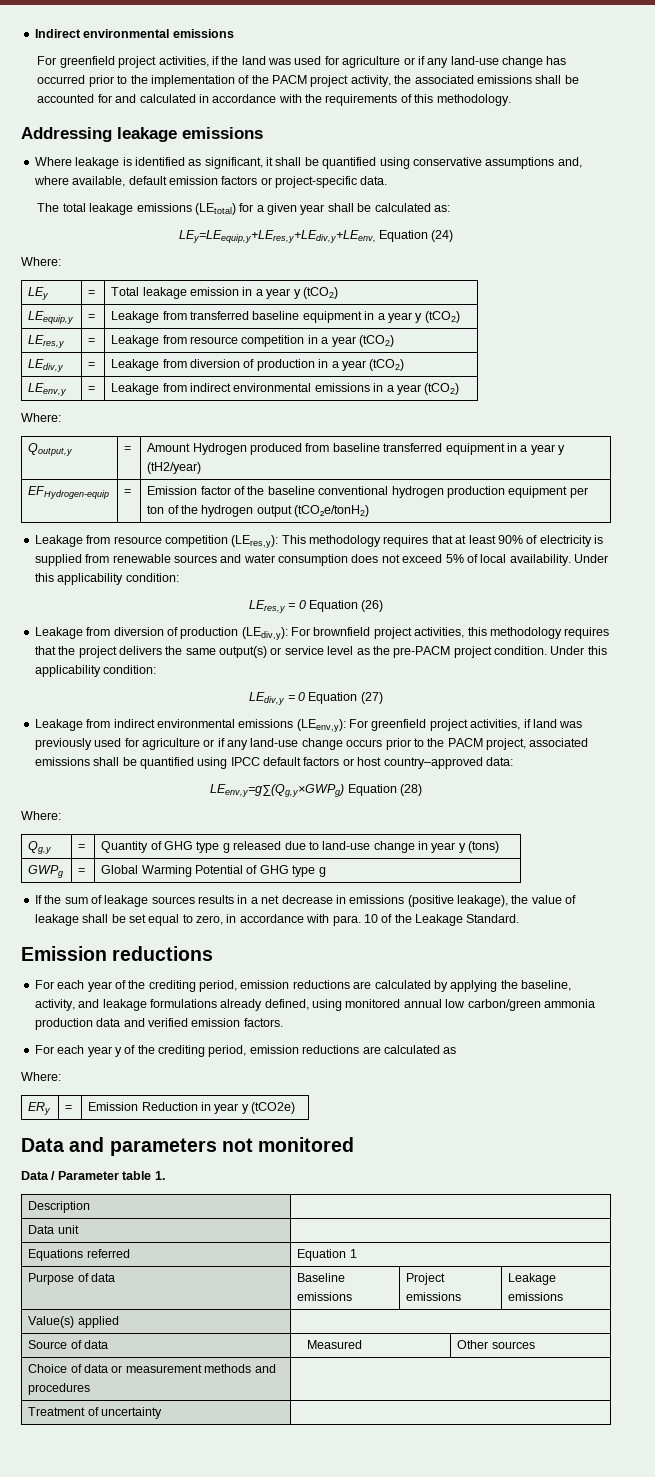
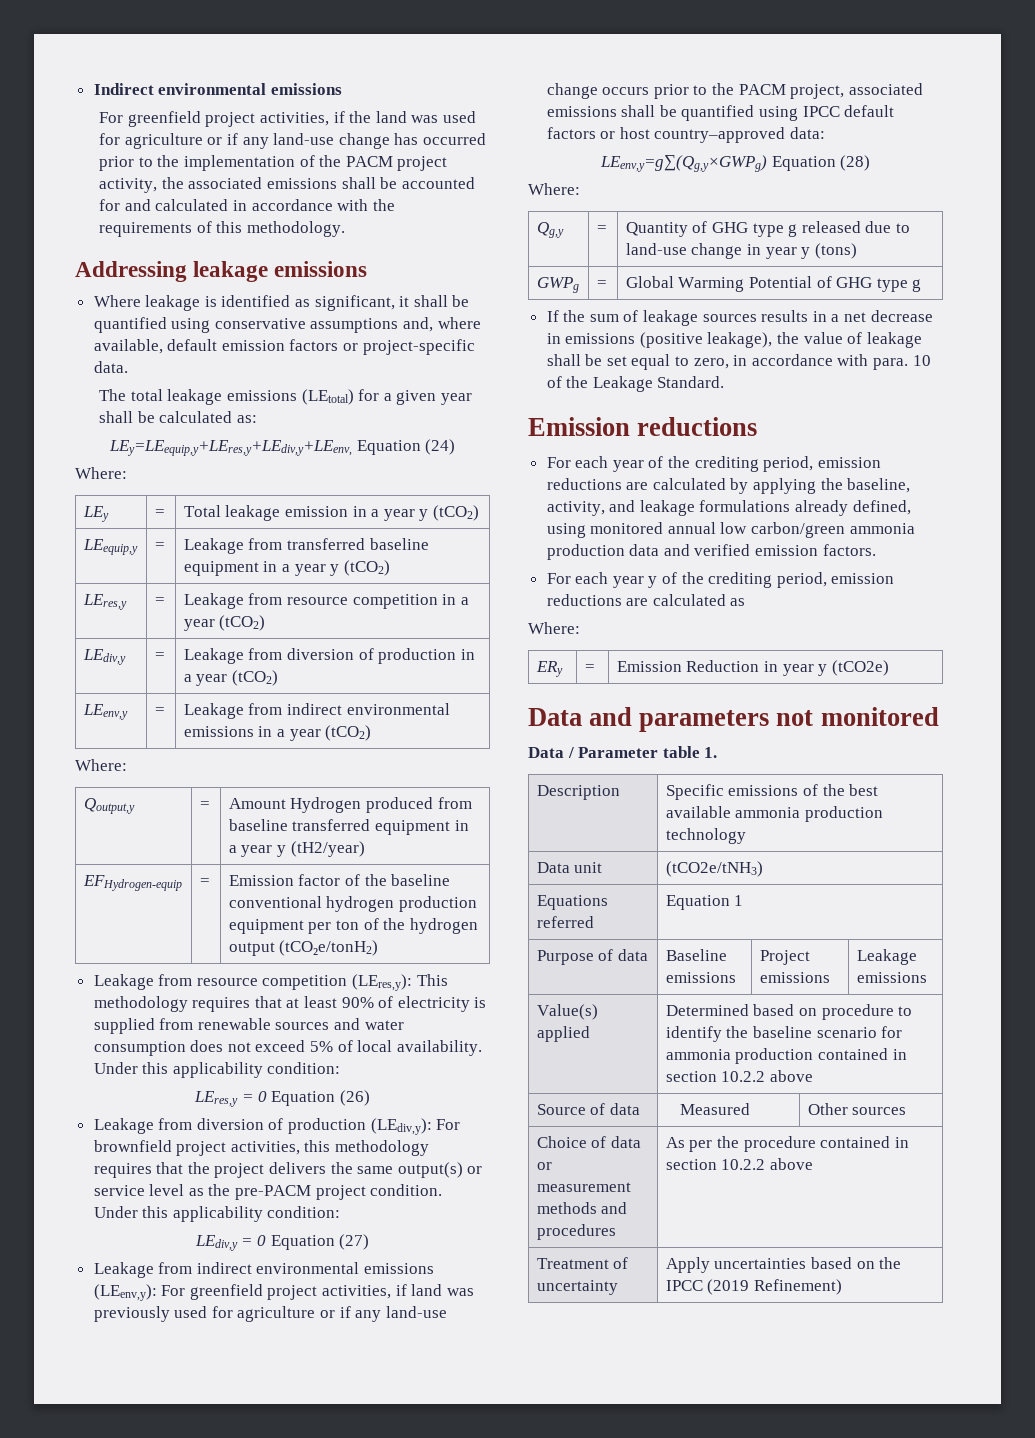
- Description |
+ Description | Specific emissions of the best available ammonia production technology
- Data unit |
+ Data unit | (tCO2e/tNH3)
- Value(s) applied |
+ Value(s) applied | Determined based on procedure to identify the baseline scenario for ammonia production contained in section 10.2.2 above
- Choice of data or measurement methods and procedures |
- Treatment of uncertainty |
+ Choice of data or measurement methods and procedures | As per the procedure contained in section 10.2.2 above
+ Treatment of uncertainty | Apply uncertainties based on the IPCC (2019 Refinement)

